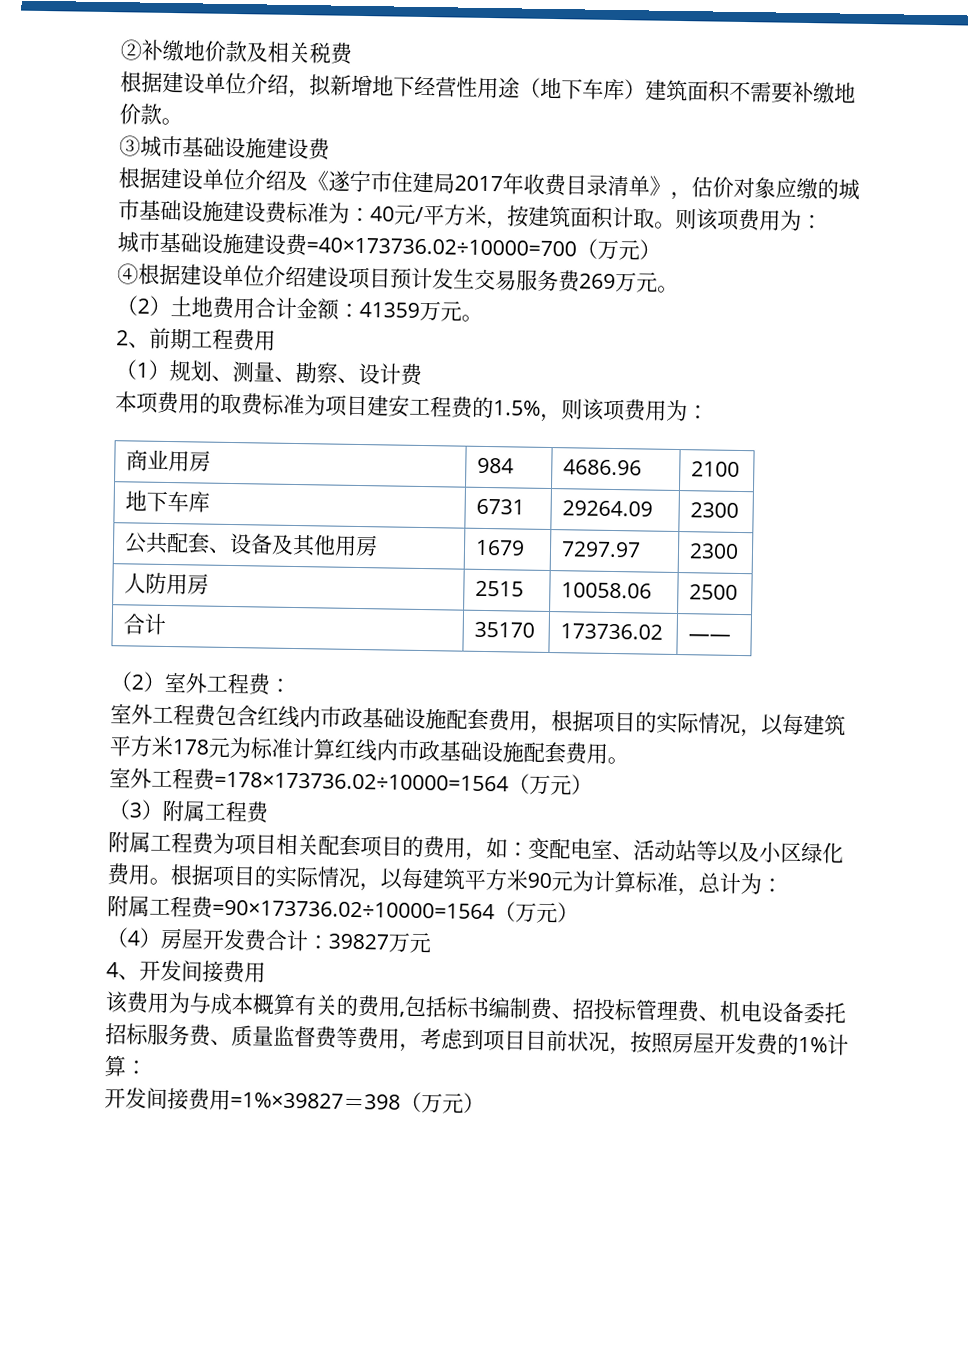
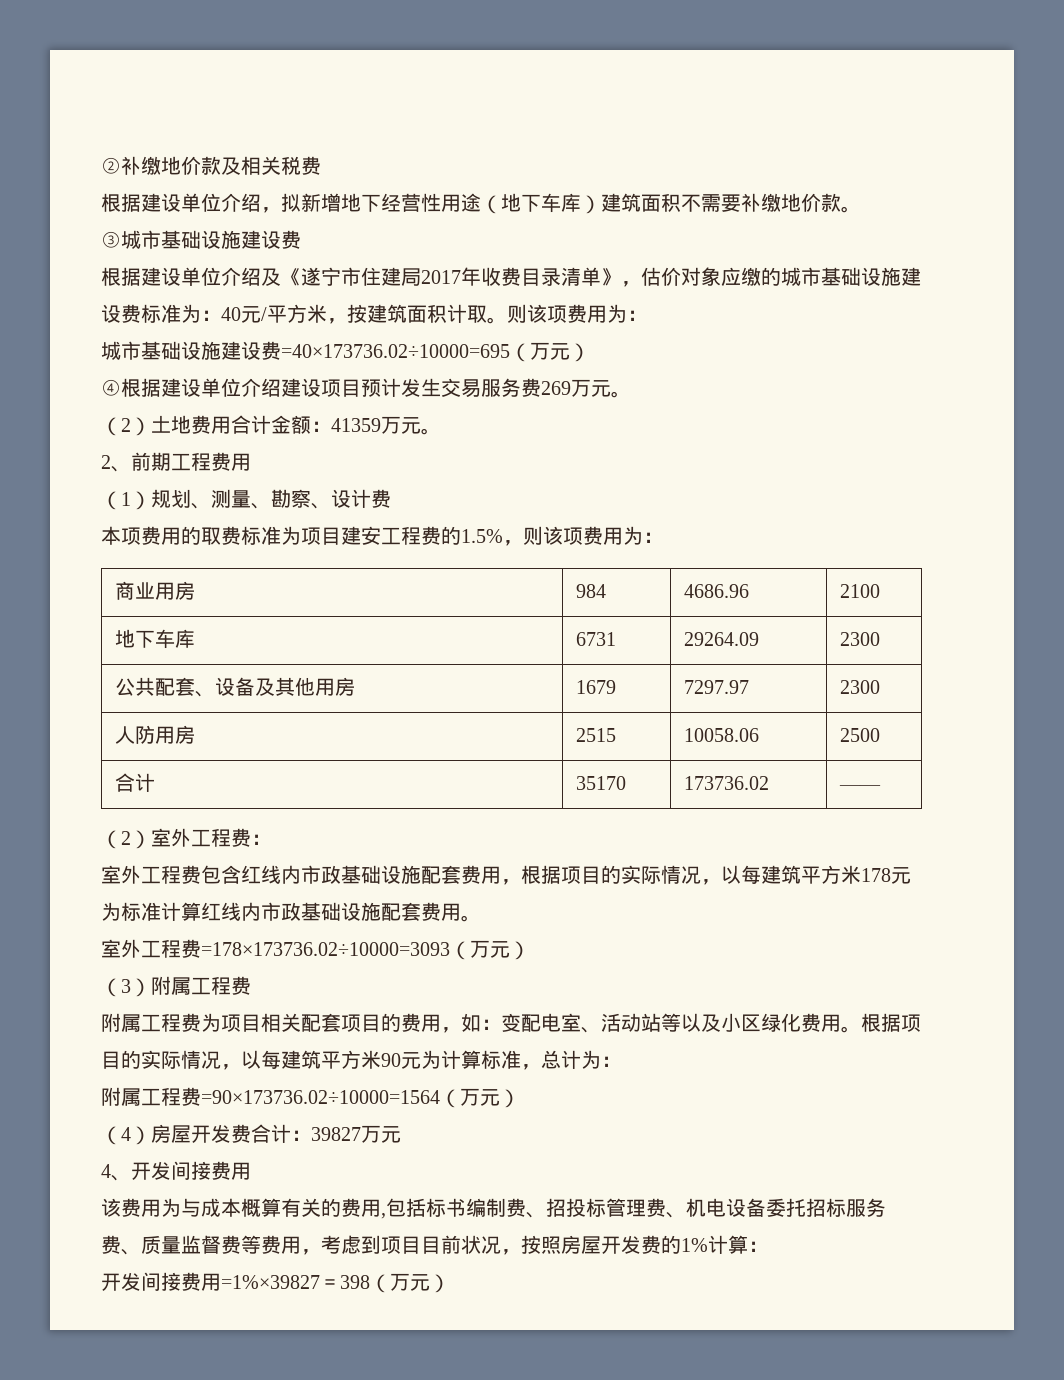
- 城市基础设施建设费=40×173736.02÷10000=700（万元）
+ 城市基础设施建设费=40×173736.02÷10000=695（万元）
- 室外工程费=178×173736.02÷10000=1564（万元）
+ 室外工程费=178×173736.02÷10000=3093（万元）

